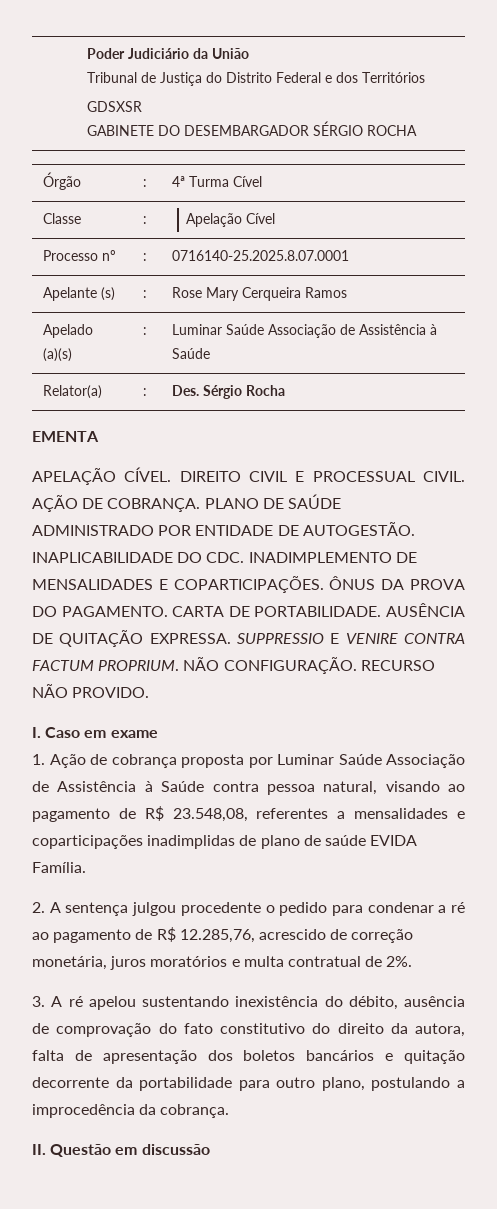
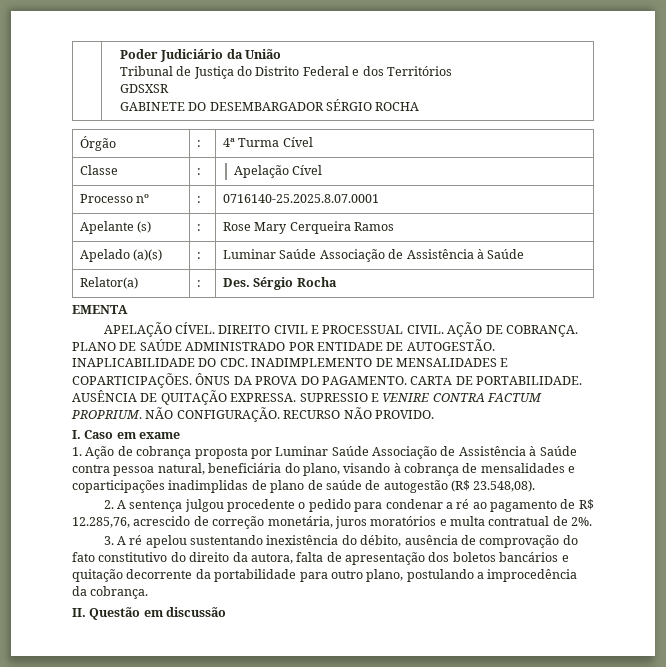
- SUPPRESSIO E VENIRE CONTRA FACTUM PROPRIUM.
+ SUPRESSIO E VENIRE CONTRA FACTUM PROPRIUM.
- 1. Ação de cobrança proposta por Luminar Saúde Associação de Assistência à Saúde contra pessoa natural, visando ao pagamento de R$ 23.548,08, referentes a mensalidades e coparticipações inadimplidas de plano de saúde EVIDA Família.
+ 1. Ação de cobrança proposta por Luminar Saúde Associação de Assistência à Saúde contra pessoa natural, beneficiária do plano, visando à cobrança de mensalidades e coparticipações inadimplidas de plano de saúde de autogestão (R$ 23.548,08).

